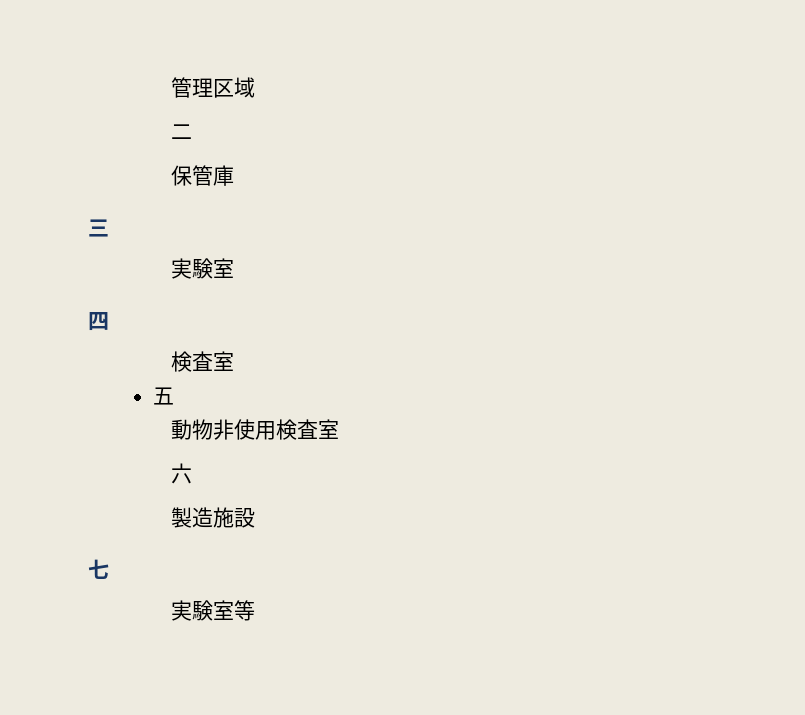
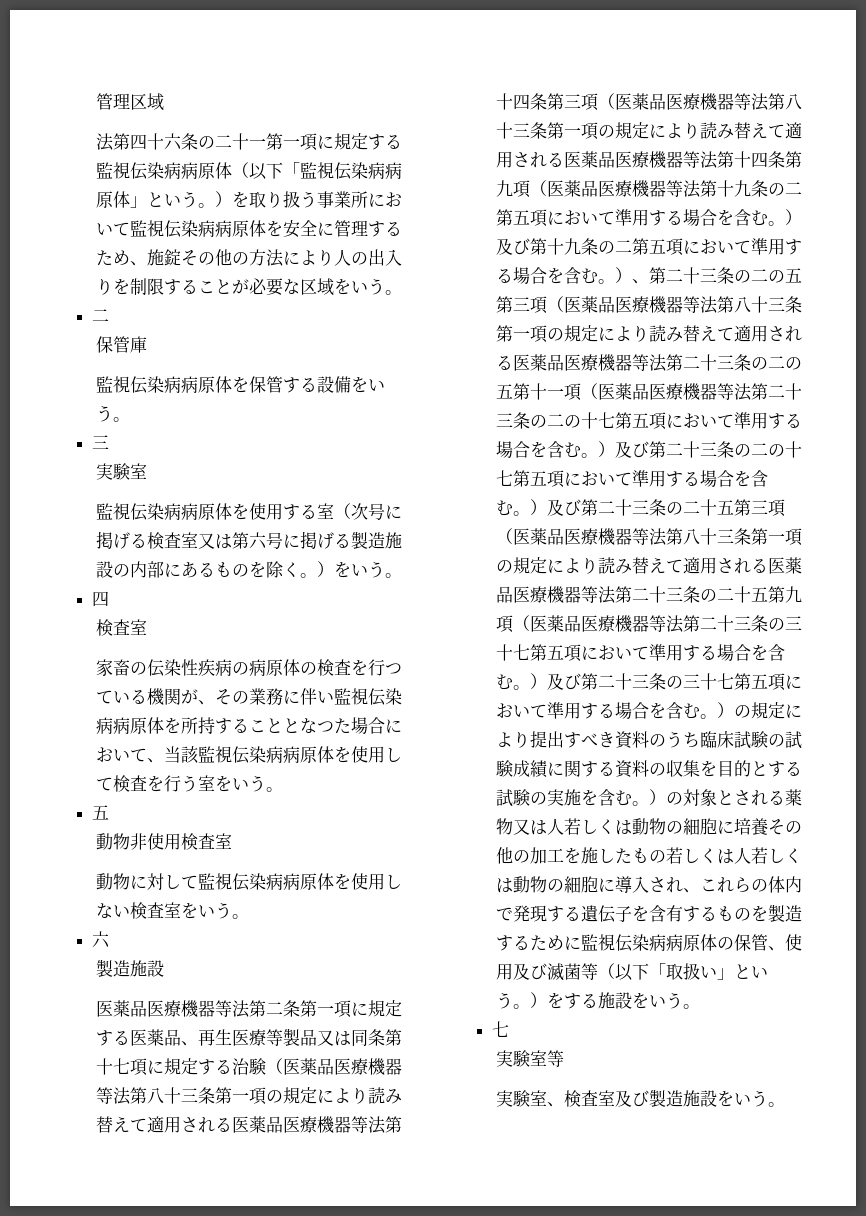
+ 法第四十六条の二十一第一項に規定する監視伝染病病原体（以下「監視伝染病病原体」という。）を取り扱う事業所において監視伝染病病原体を安全に管理するため、施錠その他の方法により人の出入りを制限することが必要な区域をいう。
  二
  保管庫
+ 監視伝染病病原体を保管する設備をいう。
  三
  実験室
+ 監視伝染病病原体を使用する室（次号に掲げる検査室又は第六号に掲げる製造施設の内部にあるものを除く。）をいう。
  四
  検査室
+ 家畜の伝染性疾病の病原体の検査を行つている機関が、その業務に伴い監視伝染病病原体を所持することとなつた場合において、当該監視伝染病病原体を使用して検査を行う室をいう。
+ 動物に対して監視伝染病病原体を使用しない検査室をいう。
  六
  製造施設
+ 医薬品医療機器等法第二条第一項に規定する医薬品、再生医療等製品又は同条第十七項に規定する治験（医薬品医療機器等法第八十三条第一項の規定により読み替えて適用される医薬品医療機器等法第十四条第三項（医薬品医療機器等法第八十三条第一項の規定により読み替えて適用される医薬品医療機器等法第十四条第九項（医薬品医療機器等法第十九条の二第五項において準用する場合を含む。）及び第十九条の二第五項において準用する場合を含む。）、第二十三条の二の五第三項（医薬品医療機器等法第八十三条第一項の規定により読み替えて適用される医薬品医療機器等法第二十三条の二の五第十一項（医薬品医療機器等法第二十三条の二の十七第五項において準用する場合を含む。）及び第二十三条の二の十七第五項において準用する場合を含む。）及び第二十三条の二十五第三項（医薬品医療機器等法第八十三条第一項の規定により読み替えて適用される医薬品医療機器等法第二十三条の二十五第九項（医薬品医療機器等法第二十三条の三十七第五項において準用する場合を含む。）及び第二十三条の三十七第五項において準用する場合を含む。）の規定により提出すべき資料のうち臨床試験の試験成績に関する資料の収集を目的とする試験の実施を含む。）の対象とされる薬物又は人若しくは動物の細胞に培養その他の加工を施したもの若しくは人若しくは動物の細胞に導入され、これらの体内で発現する遺伝子を含有するものを製造するために監視伝染病病原体の保管、使用及び滅菌等（以下「取扱い」という。）をする施設をいう。
  七
  実験室等
+ 実験室、検査室及び製造施設をいう。

